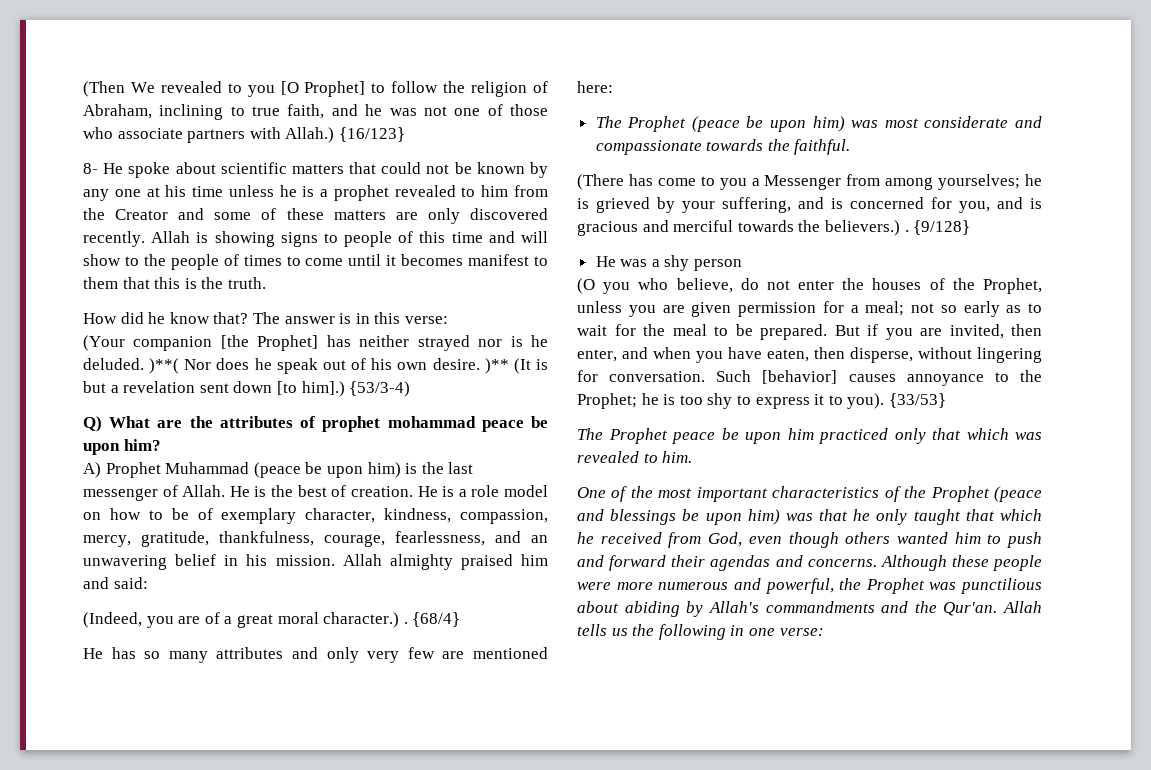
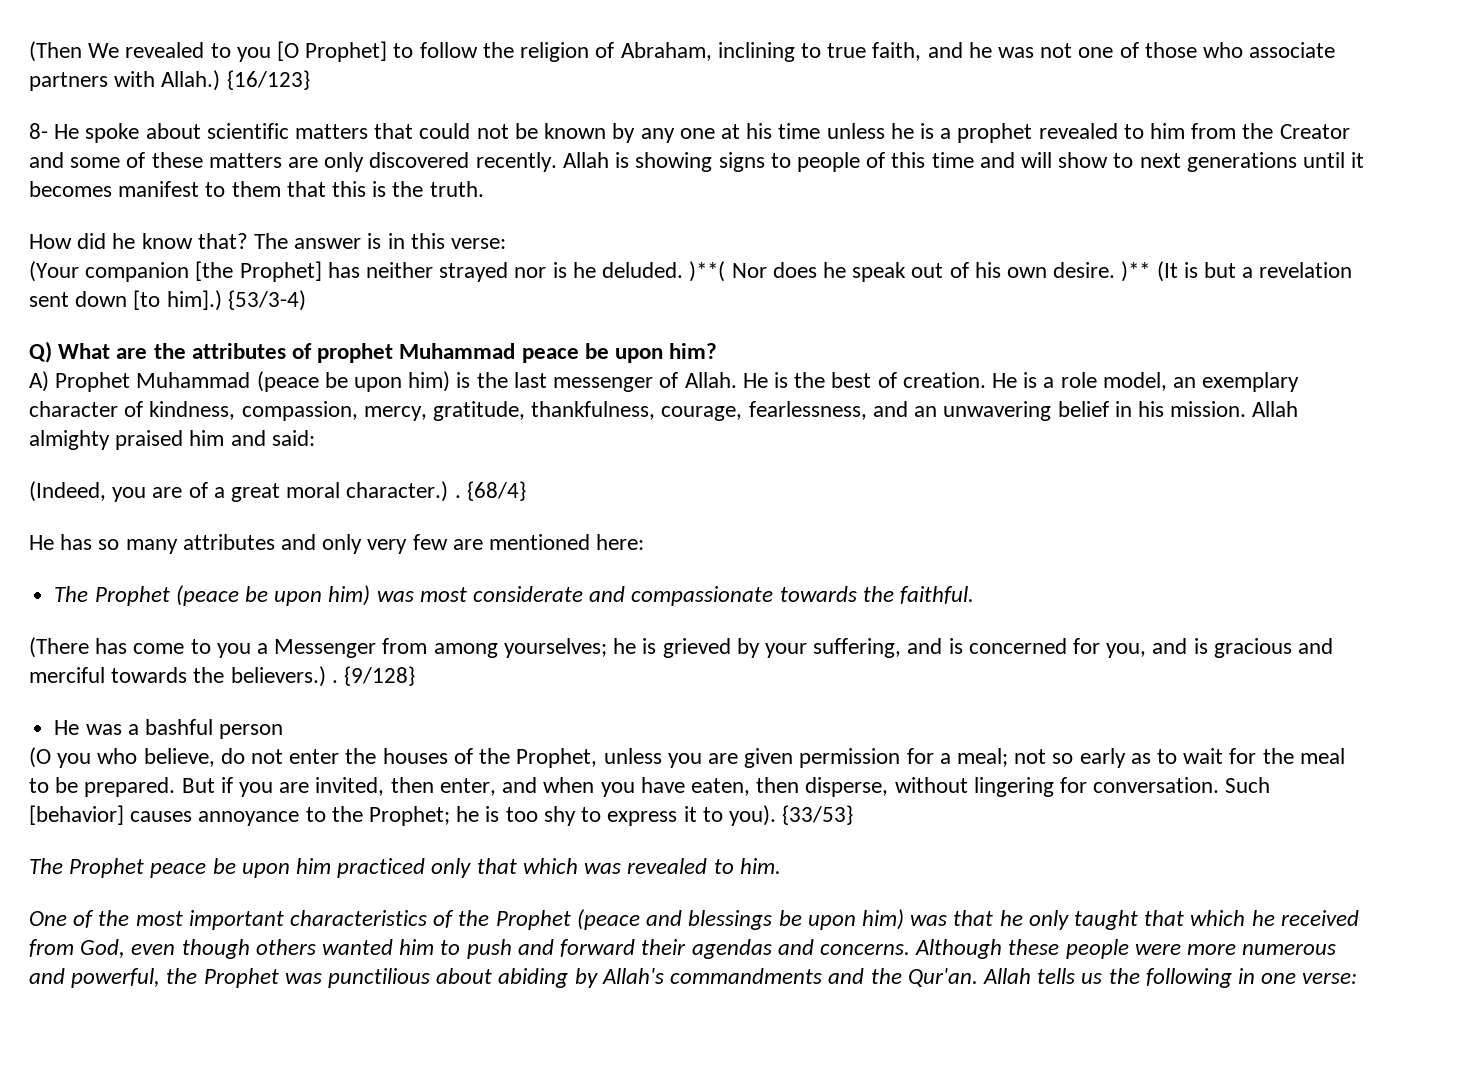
- Allah is showing signs to people of this time and will show to the people of times to come until it becomes manifest to them that this is the truth.
+ Allah is showing signs to people of this time and will show to next generations until it becomes manifest to them that this is the truth.
- Q) What are the attributes of prophet mohammad peace be upon him?
+ Q) What are the attributes of prophet Muhammad peace be upon him?
- He is a role model on how to be of exemplary character, kindness, compassion, mercy, gratitude, thankfulness, courage, fearlessness, and an unwavering belief in his mission.
+ He is a role model, an exemplary character of kindness, compassion, mercy, gratitude, thankfulness, courage, fearlessness, and an unwavering belief in his mission.
- He was a shy person
+ He was a bashful person

